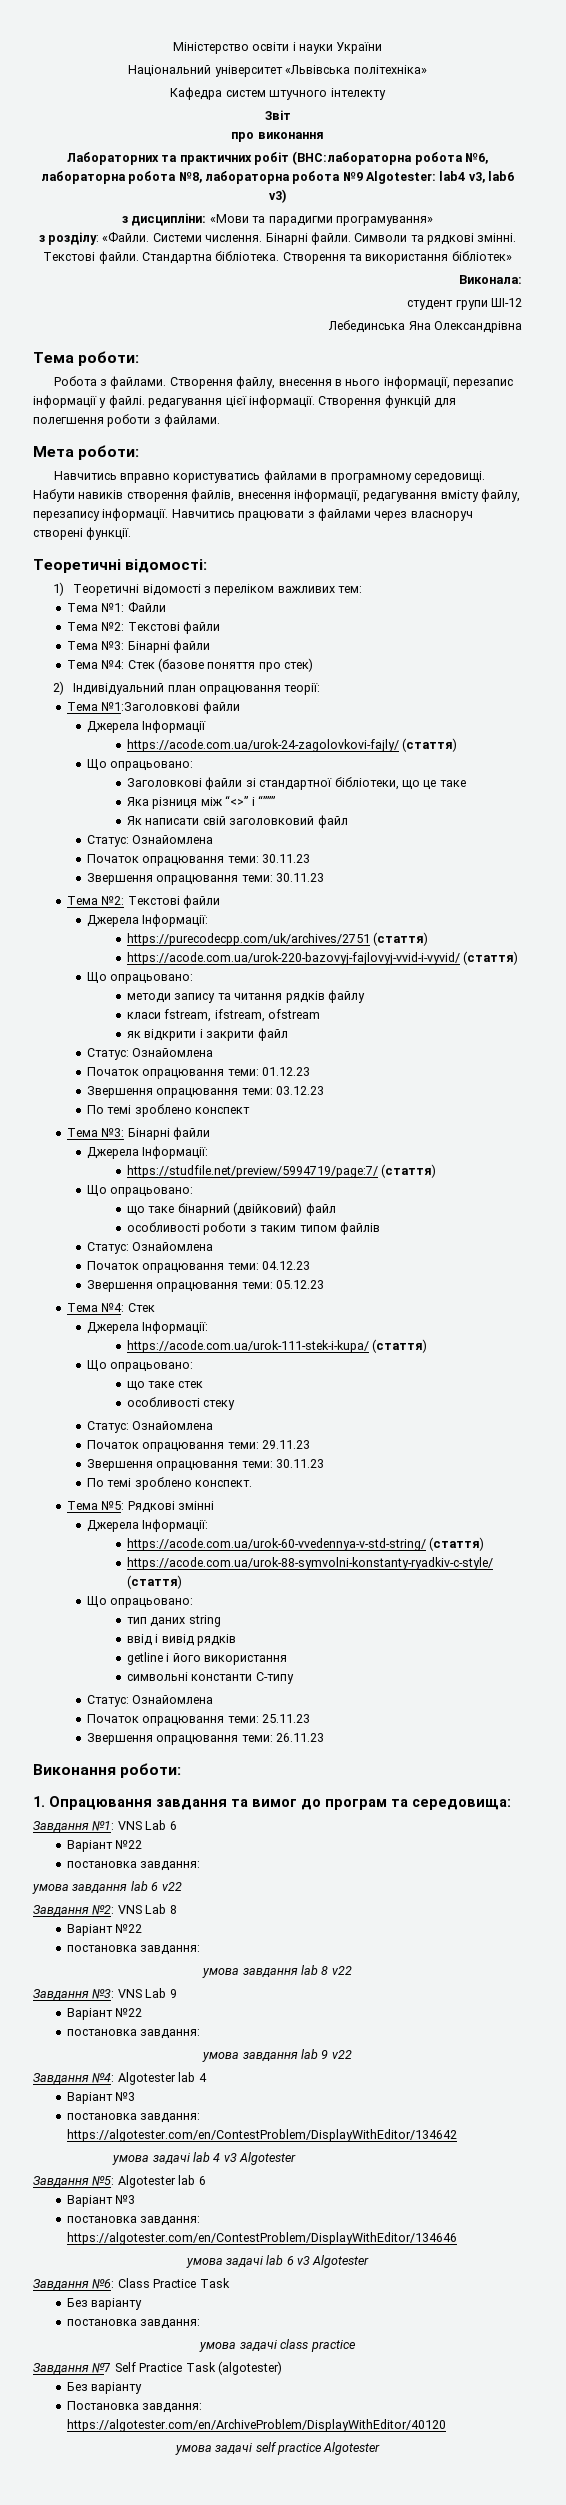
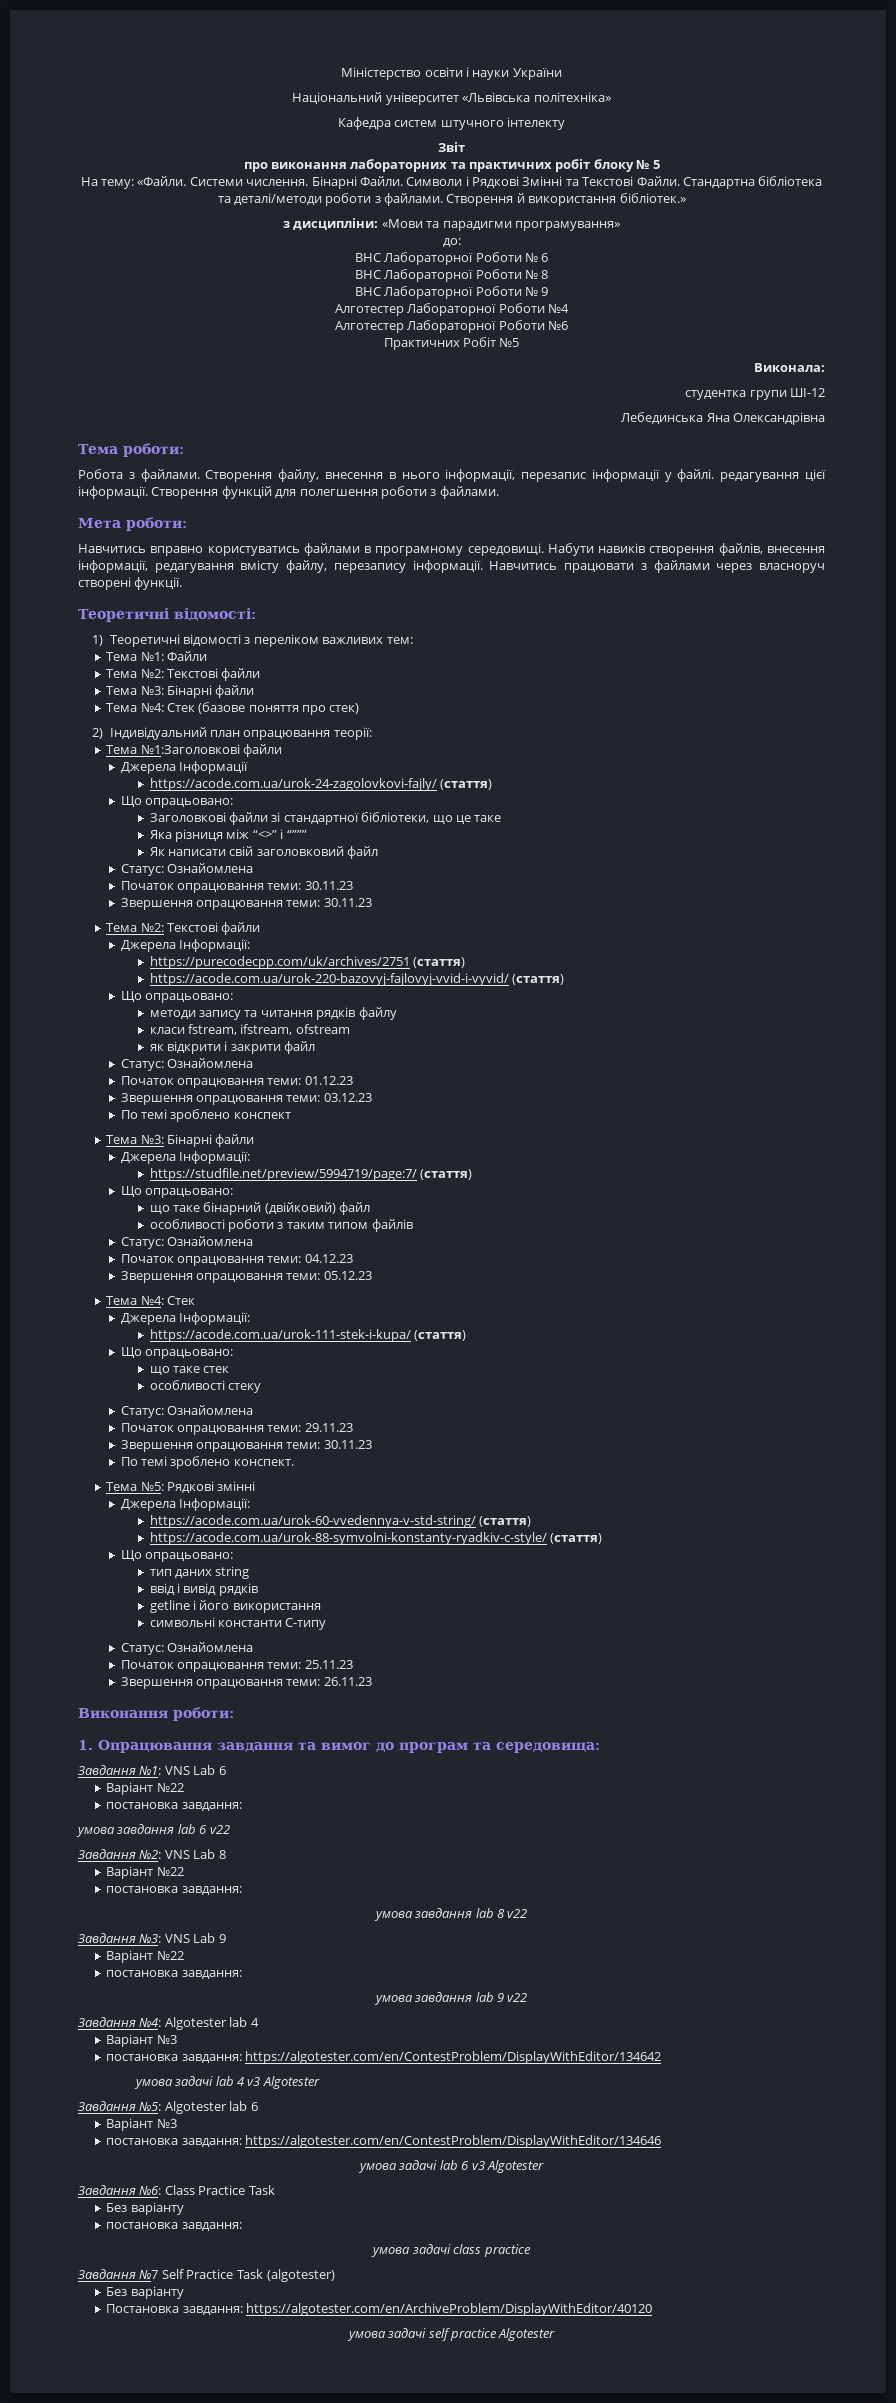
- про виконання
- Лабораторних та практичних робіт (ВНС:лабораторна робота №6, лабораторна робота №8, лабораторна робота №9 Algotester: lab4 v3, lab6 v3)
+ про виконання лабораторних та практичних робіт блоку № 5
+ На тему: «Файли. Системи числення. Бінарні Файли. Символи і Рядкові Змінні та Текстові Файли. Стандартна бібліотека та деталі/методи роботи з файлами. Створення й використання бібліотек.»
- з розділу: «Файли. Системи числення. Бінарні файли. Символи та рядкові змінні. Текстові файли. Стандартна бібліотека. Створення та використання бібліотек»
+ до:
+ ВНС Лабораторної Роботи № 6
+ ВНС Лабораторної Роботи № 8
+ ВНС Лабораторної Роботи № 9
+ Алготестер Лабораторної Роботи №4
+ Алготестер Лабораторної Роботи №6
+ Практичних Робіт №5
- студент групи ШІ-12
+ студентка групи ШІ-12

